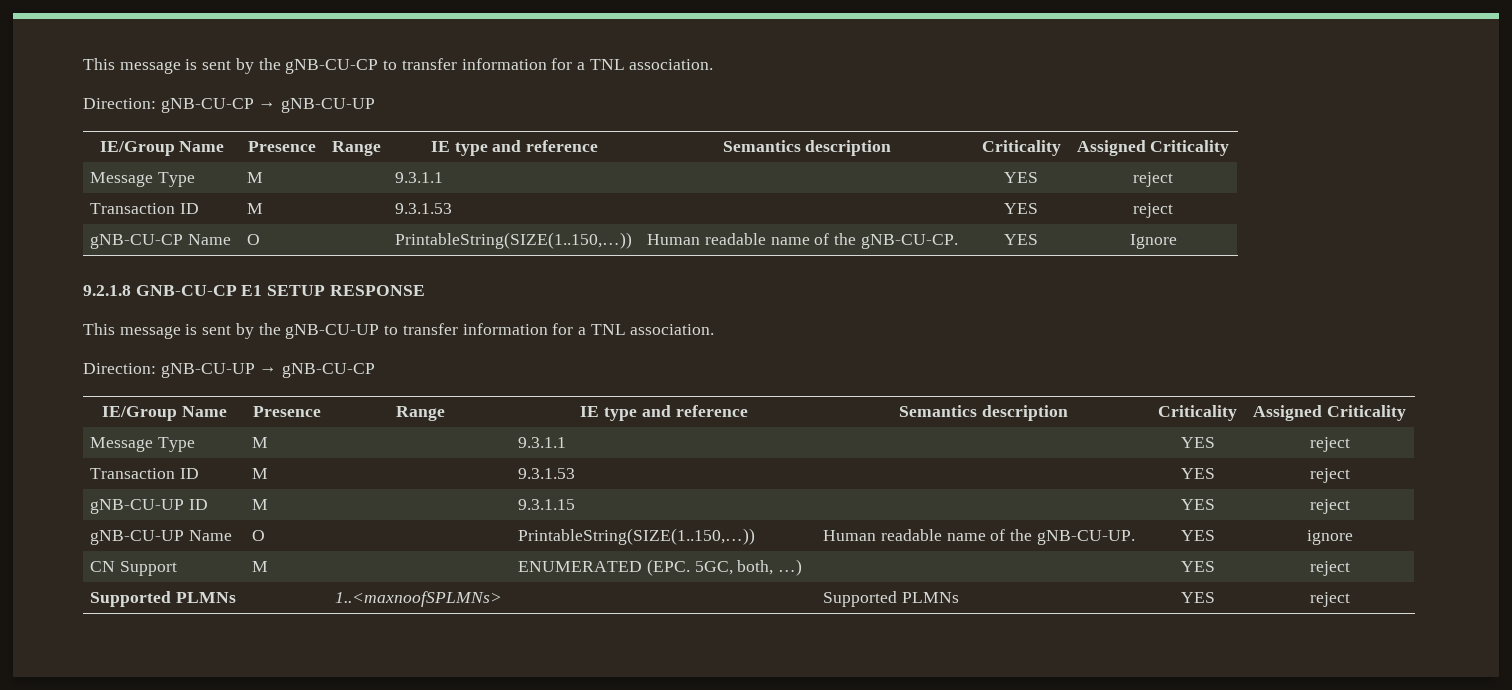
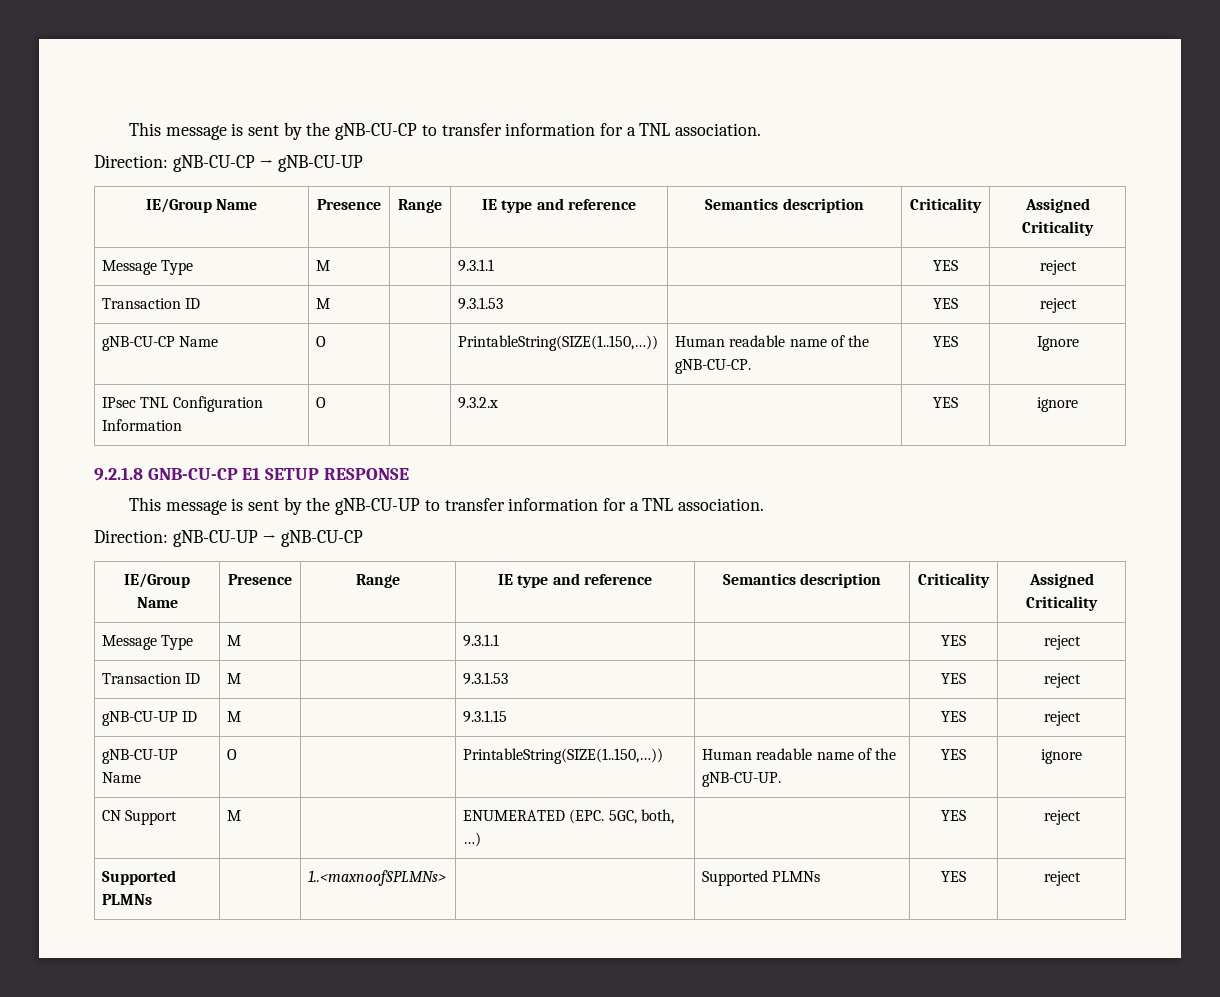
+ IPsec TNL Configuration Information | O | | 9.3.2.x | | YES | ignore

